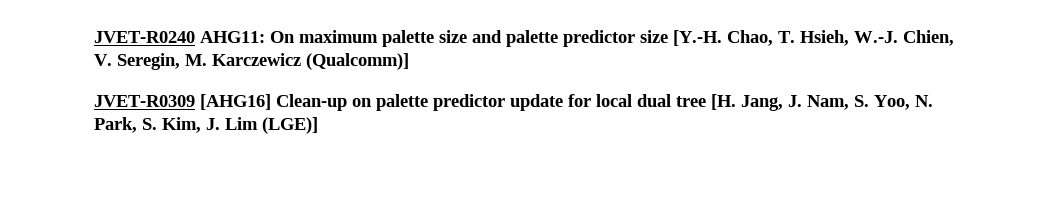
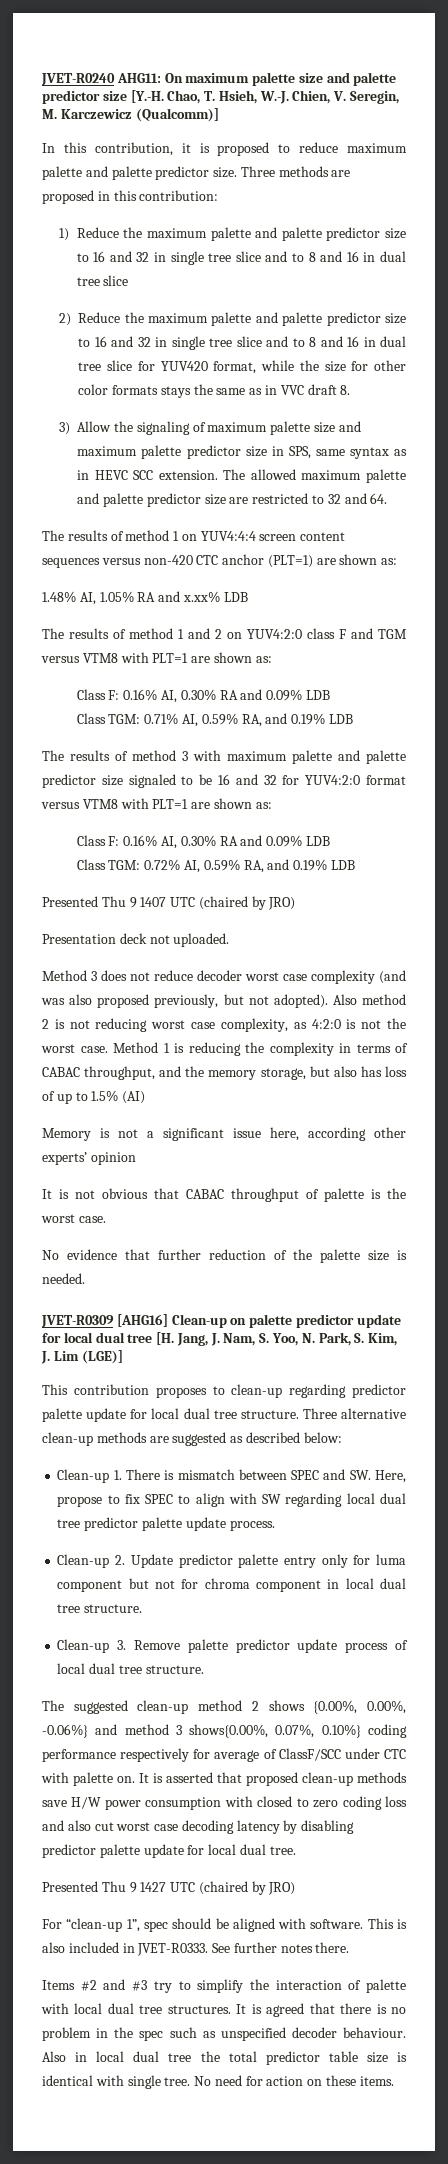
+ In this contribution, it is proposed to reduce maximum palette and palette predictor size. Three methods are proposed in this contribution:
+ 1) Reduce the maximum palette and palette predictor size to 16 and 32 in single tree slice and to 8 and 16 in dual tree slice
+ 2) Reduce the maximum palette and palette predictor size to 16 and 32 in single tree slice and to 8 and 16 in dual tree slice for YUV420 format, while the size for other color formats stays the same as in VVC draft 8.
+ 3) Allow the signaling of maximum palette size and maximum palette predictor size in SPS, same syntax as in HEVC SCC extension. The allowed maximum palette and palette predictor size are restricted to 32 and 64.
+ The results of method 1 on YUV4:4:4 screen content sequences versus non-420 CTC anchor (PLT=1) are shown as:
+ 1.48% AI, 1.05% RA and x.xx% LDB
+ The results of method 1 and 2 on YUV4:2:0 class F and TGM versus VTM8 with PLT=1 are shown as:
+ Class F: 0.16% AI, 0.30% RA and 0.09% LDB
+ Class TGM: 0.71% AI, 0.59% RA, and 0.19% LDB
+ The results of method 3 with maximum palette and palette predictor size signaled to be 16 and 32 for YUV4:2:0 format versus VTM8 with PLT=1 are shown as:
+ Class F: 0.16% AI, 0.30% RA and 0.09% LDB
+ Class TGM: 0.72% AI, 0.59% RA, and 0.19% LDB
+ Presented Thu 9 1407 UTC (chaired by JRO)
+ Presentation deck not uploaded.
+ Method 3 does not reduce decoder worst case complexity (and was also proposed previously, but not adopted). Also method 2 is not reducing worst case complexity, as 4:2:0 is not the worst case. Method 1 is reducing the complexity in terms of CABAC throughput, and the memory storage, but also has loss of up to 1.5% (AI)
+ Memory is not a significant issue here, according other experts’ opinion
+ It is not obvious that CABAC throughput of palette is the worst case.
+ No evidence that further reduction of the palette size is needed.
+ This contribution proposes to clean-up regarding predictor palette update for local dual tree structure. Three alternative clean-up methods are suggested as described below:
+ Clean-up 1. There is mismatch between SPEC and SW. Here, propose to fix SPEC to align with SW regarding local dual tree predictor palette update process.
+ Clean-up 2. Update predictor palette entry only for luma component but not for chroma component in local dual tree structure.
+ Clean-up 3. Remove palette predictor update process of local dual tree structure.
+ The suggested clean-up method 2 shows {0.00%, 0.00%, -0.06%} and method 3 shows{0.00%, 0.07%, 0.10%} coding performance respectively for average of ClassF/SCC under CTC with palette on. It is asserted that proposed clean-up methods save H/W power consumption with closed to zero coding loss and also cut worst case decoding latency by disabling predictor palette update for local dual tree.
+ Presented Thu 9 1427 UTC (chaired by JRO)
+ For “clean-up 1”, spec should be aligned with software. This is also included in JVET-R0333. See further notes there.
+ Items #2 and #3 try to simplify the interaction of palette with local dual tree structures. It is agreed that there is no problem in the spec such as unspecified decoder behaviour. Also in local dual tree the total predictor table size is identical with single tree. No need for action on these items.

